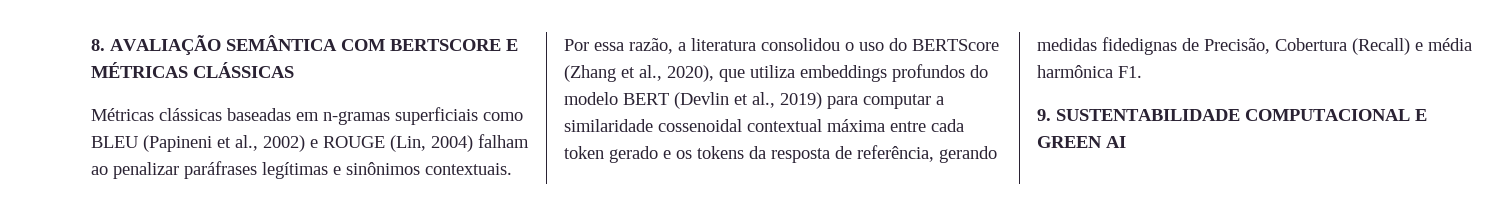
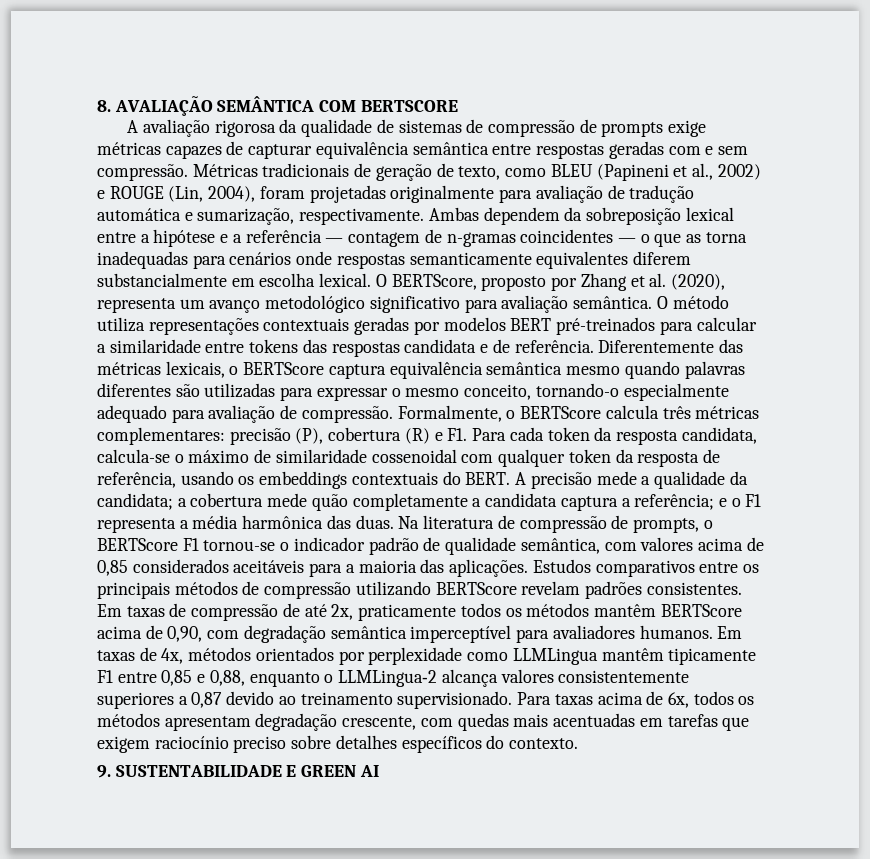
- 8. AVALIAÇÃO SEMÂNTICA COM BERTSCORE E MÉTRICAS CLÁSSICAS
- Métricas clássicas baseadas em n-gramas superficiais como BLEU (Papineni et al., 2002) e ROUGE (Lin, 2004) falham ao penalizar paráfrases legítimas e sinônimos contextuais. Por essa razão, a literatura consolidou o uso do BERTScore (Zhang et al., 2020), que utiliza embeddings profundos do modelo BERT (Devlin et al., 2019) para computar a similaridade cossenoidal contextual máxima entre cada token gerado e os tokens da resposta de referência, gerando medidas fidedignas de Precisão, Cobertura (Recall) e média harmônica F1.
+ 8. AVALIAÇÃO SEMÂNTICA COM BERTSCORE
+ A avaliação rigorosa da qualidade de sistemas de compressão de prompts exige métricas capazes de capturar equivalência semântica entre respostas geradas com e sem compressão. Métricas tradicionais de geração de texto, como BLEU (Papineni et al., 2002) e ROUGE (Lin, 2004), foram projetadas originalmente para avaliação de tradução automática e sumarização, respectivamente. Ambas dependem da sobreposição lexical entre a hipótese e a referência — contagem de n-gramas coincidentes — o que as torna inadequadas para cenários onde respostas semanticamente equivalentes diferem substancialmente em escolha lexical. O BERTScore, proposto por Zhang et al. (2020), representa um avanço metodológico significativo para avaliação semântica. O método utiliza representações contextuais geradas por modelos BERT pré-treinados para calcular a similaridade entre tokens das respostas candidata e de referência. Diferentemente das métricas lexicais, o BERTScore captura equivalência semântica mesmo quando palavras diferentes são utilizadas para expressar o mesmo conceito, tornando-o especialmente adequado para avaliação de compressão. Formalmente, o BERTScore calcula três métricas complementares: precisão (P), cobertura (R) e F1. Para cada token da resposta candidata, calcula-se o máximo de similaridade cossenoidal com qualquer token da resposta de referência, usando os embeddings contextuais do BERT. A precisão mede a qualidade da candidata; a cobertura mede quão completamente a candidata captura a referência; e o F1 representa a média harmônica das duas. Na literatura de compressão de prompts, o BERTScore F1 tornou-se o indicador padrão de qualidade semântica, com valores acima de 0,85 considerados aceitáveis para a maioria das aplicações. Estudos comparativos entre os principais métodos de compressão utilizando BERTScore revelam padrões consistentes. Em taxas de compressão de até 2x, praticamente todos os métodos mantêm BERTScore acima de 0,90, com degradação semântica imperceptível para avaliadores humanos. Em taxas de 4x, métodos orientados por perplexidade como LLMLingua mantêm tipicamente F1 entre 0,85 e 0,88, enquanto o LLMLingua‑2 alcança valores consistentemente superiores a 0,87 devido ao treinamento supervisionado. Para taxas acima de 6x, todos os métodos apresentam degradação crescente, com quedas mais acentuadas em tarefas que exigem raciocínio preciso sobre detalhes específicos do contexto.
- 9. SUSTENTABILIDADE COMPUTACIONAL E GREEN AI
+ 9. SUSTENTABILIDADE E GREEN AI

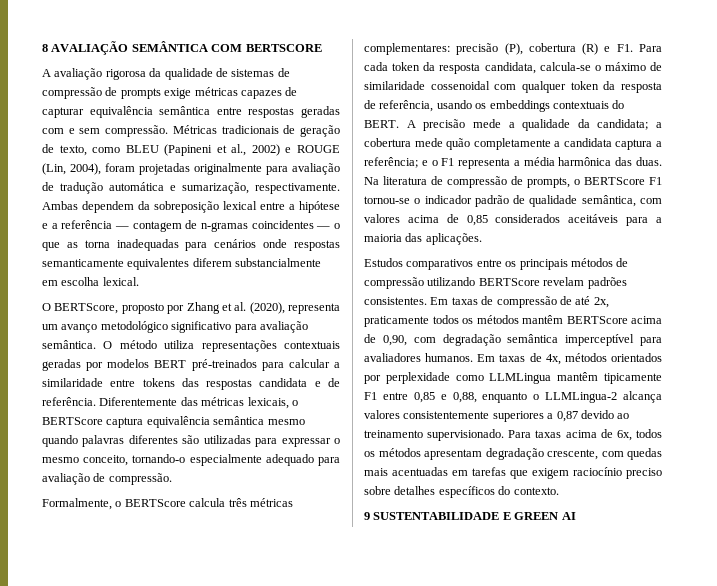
- 8. AVALIAÇÃO SEMÂNTICA COM BERTSCORE
+ 8 AVALIAÇÃO SEMÂNTICA COM BERTSCORE
- Ambas dependem da sobreposição lexical entre a hipótese e a referência — contagem de n-gramas coincidentes — o que as torna inadequadas para cenários onde respostas semanticamente equivalentes diferem substancialmente em escolha lexical. O BERTScore, proposto por Zhang et al. (2020), representa um avanço metodológico significativo para avaliação semântica.
+ Ambas dependem da sobreposição lexical entre a hipótese e a referência — contagem de n-gramas coincidentes — o que as torna inadequadas para cenários onde respostas semanticamente equivalentes diferem substancialmente em escolha lexical.
+ O BERTScore, proposto por Zhang et al. (2020), representa um avanço metodológico significativo para avaliação semântica.
- Diferentemente das métricas lexicais, o BERTScore captura equivalência semântica mesmo quando palavras diferentes são utilizadas para expressar o mesmo conceito, tornando-o especialmente adequado para avaliação de compressão. Formalmente, o BERTScore calcula três métricas complementares:
+ Diferentemente das métricas lexicais, o BERTScore captura equivalência semântica mesmo quando palavras diferentes são utilizadas para expressar o mesmo conceito, tornando-o especialmente adequado para avaliação de compressão.
+ Formalmente, o BERTScore calcula três métricas complementares:
- Na literatura de compressão de prompts, o BERTScore F1 tornou-se o indicador padrão de qualidade semântica, com valores acima de 0,85 considerados aceitáveis para a maioria das aplicações. Estudos comparativos entre os principais métodos de compressão utilizando BERTScore revelam padrões consistentes.
+ Na literatura de compressão de prompts, o BERTScore F1 tornou-se o indicador padrão de qualidade semântica, com valores acima de 0,85 considerados aceitáveis para a maioria das aplicações.
+ Estudos comparativos entre os principais métodos de compressão utilizando BERTScore revelam padrões consistentes.
- 9. SUSTENTABILIDADE E GREEN AI
+ 9 SUSTENTABILIDADE E GREEN AI

